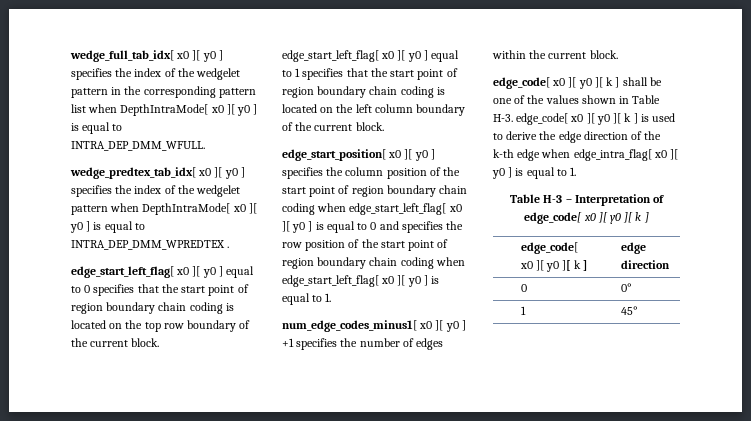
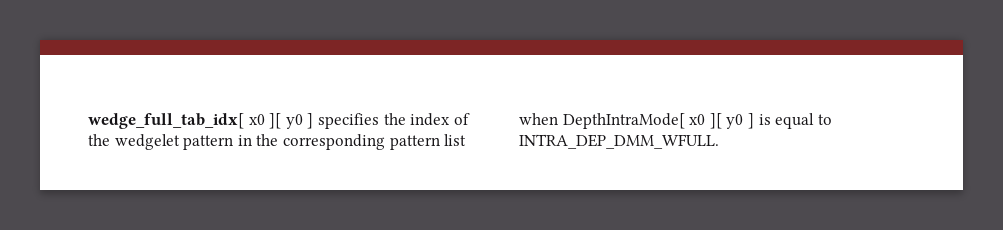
- wedge_predtex_tab_idx[ x0 ][ y0 ] specifies the index of the wedgelet pattern when DepthIntraMode[ x0 ][ y0 ] is equal to INTRA_DEP_DMM_WPREDTEX .
- edge_start_left_flag[ x0 ][ y0 ] equal to 0 specifies that the start point of region boundary chain coding is located on the top row boundary of the current block. edge_start_left_flag[ x0 ][ y0 ] equal to 1 specifies that the start point of region boundary chain coding is located on the left column boundary of the current block.
- edge_start_position[ x0 ][ y0 ] specifies the column position of the start point of region boundary chain coding when edge_start_left_flag[ x0 ][ y0 ] is equal to 0 and specifies the row position of the start point of region boundary chain coding when edge_start_left_flag[ x0 ][ y0 ] is equal to 1.
- num_edge_codes_minus1[ x0 ][ y0 ] +1 specifies the number of edges within the current block.
- edge_code[ x0 ][ y0 ][ k ] shall be one of the values shown in Table H-3. edge_code[ x0 ][ y0 ][ k ] is used to derive the edge direction of the k-th edge when edge_intra_flag[ x0 ][ y0 ] is equal to 1.
- Table H-3 – Interpretation of edge_code[ x0 ][ y0 ][ k ]
- edge_code[ x0 ][ y0 ][ k ] | edge direction
- 0 | 0°
- 1 | 45°

